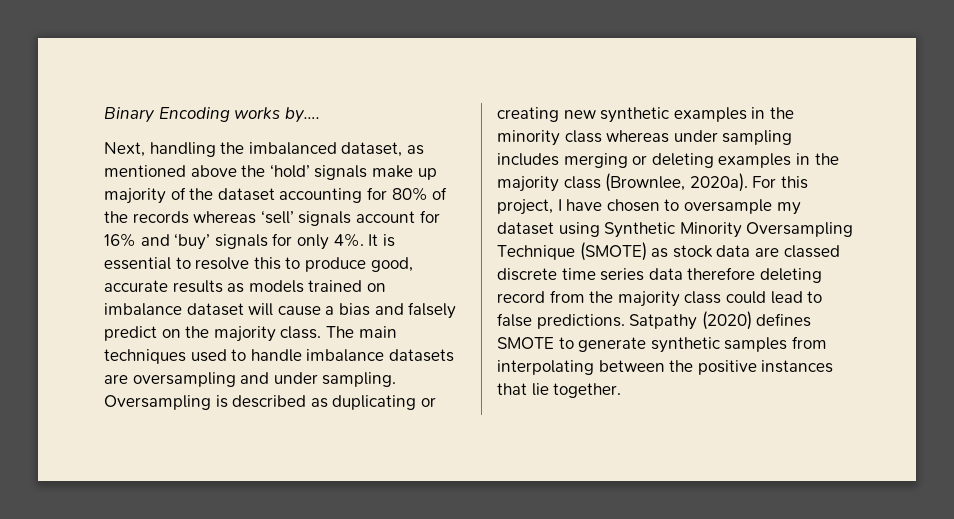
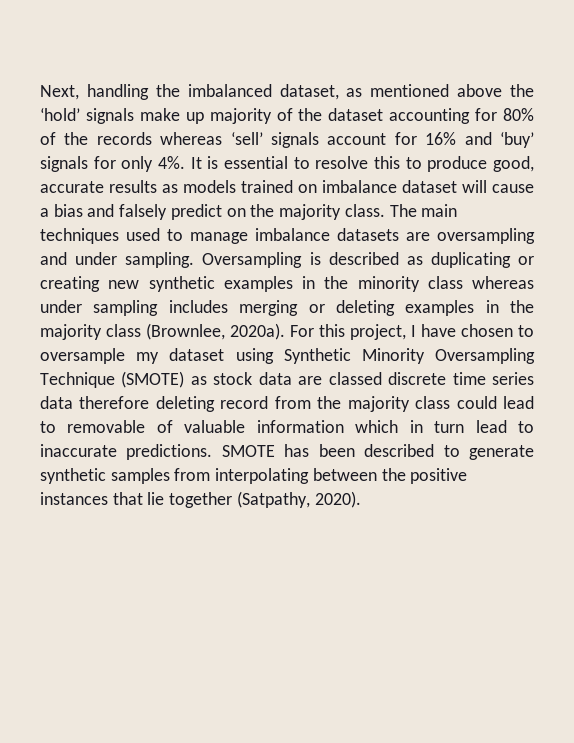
- Binary Encoding works by….
- The main techniques used to handle imbalance datasets are oversampling and under sampling.
+ The main techniques used to manage imbalance datasets are oversampling and under sampling.
- For this project, I have chosen to oversample my dataset using Synthetic Minority Oversampling Technique (SMOTE) as stock data are classed discrete time series data therefore deleting record from the majority class could lead to false predictions. Satpathy (2020) defines SMOTE to generate synthetic samples from interpolating between the positive instances that lie together.
+ For this project, I have chosen to oversample my dataset using Synthetic Minority Oversampling Technique (SMOTE) as stock data are classed discrete time series data therefore deleting record from the majority class could lead to removable of valuable information which in turn lead to inaccurate predictions. SMOTE has been described to generate synthetic samples from interpolating between the positive instances that lie together (Satpathy, 2020).

